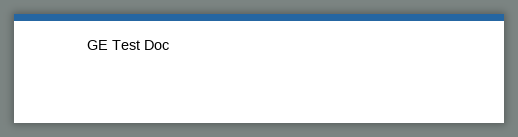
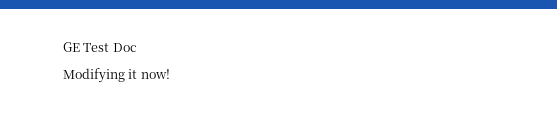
+ Modifying it now!

